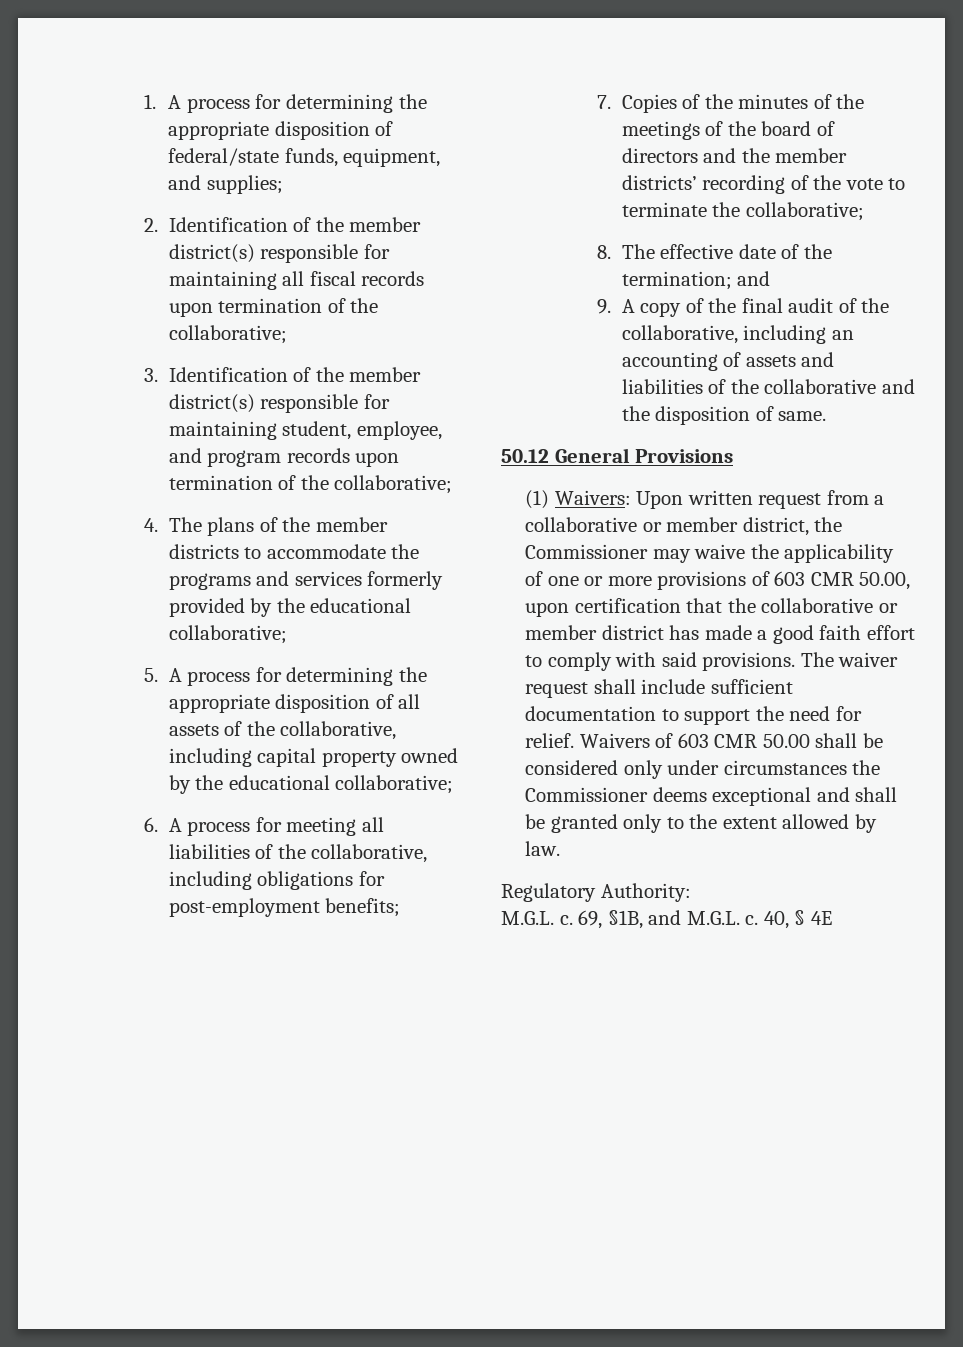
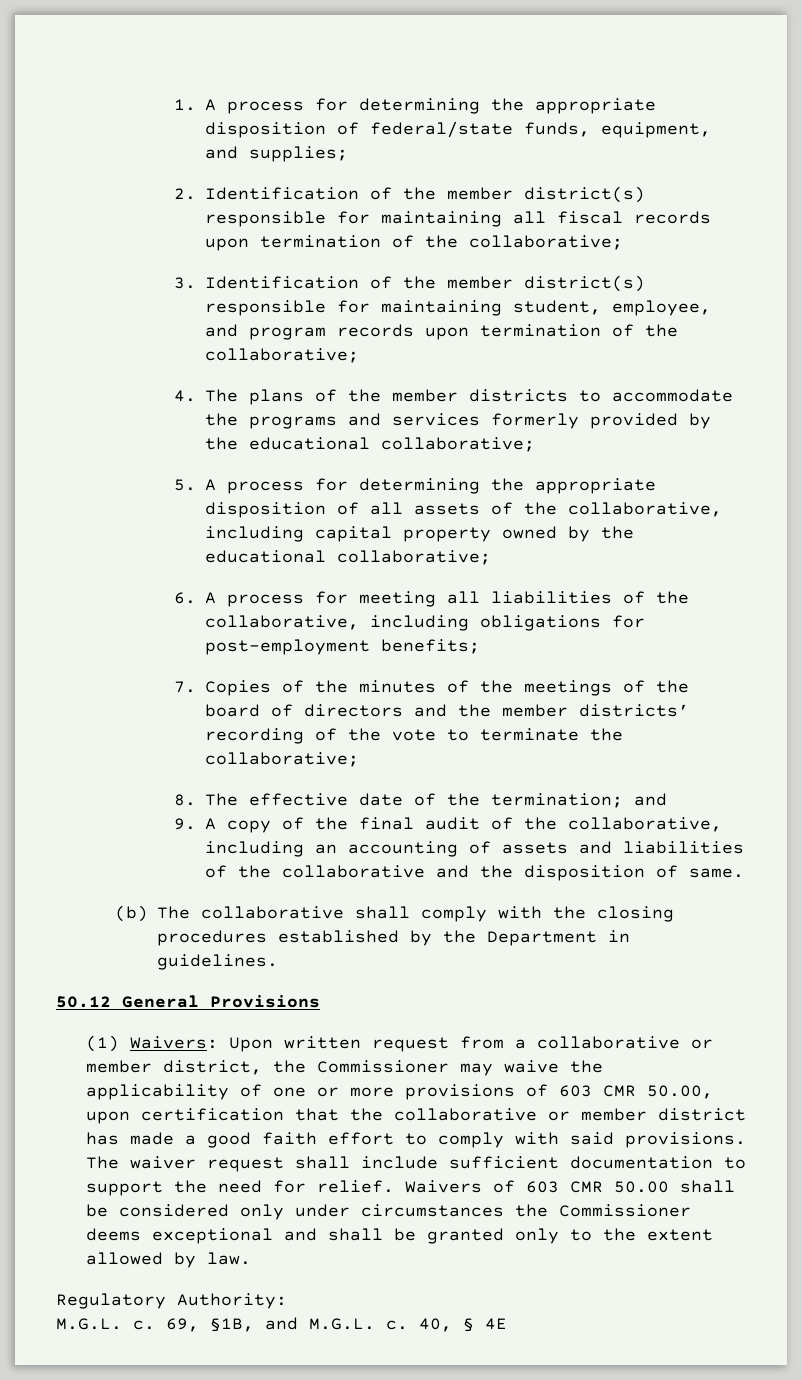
+ (b) The collaborative shall comply with the closing procedures established by the Department in guidelines.

